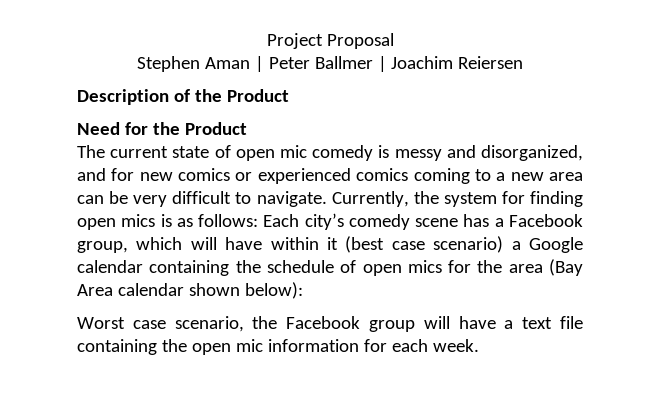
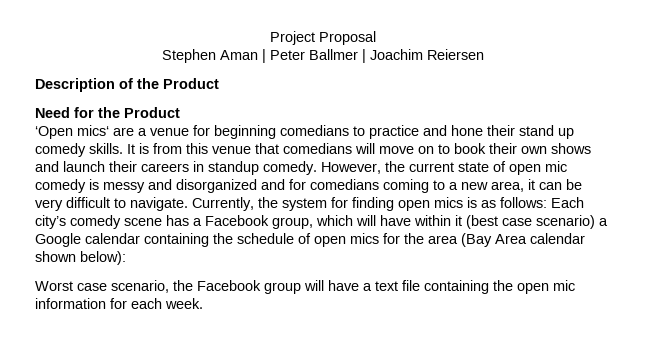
- The current state of open mic comedy is messy and disorganized, and for new comics or experienced comics coming to a new area can be very difficult to navigate.
+ ‘Open mics‘ are a venue for beginning comedians to practice and hone their stand up comedy skills. It is from this venue that comedians will move on to book their own shows and launch their careers in standup comedy. However, the current state of open mic comedy is messy and disorganized and for comedians coming to a new area, it can be very difficult to navigate.

